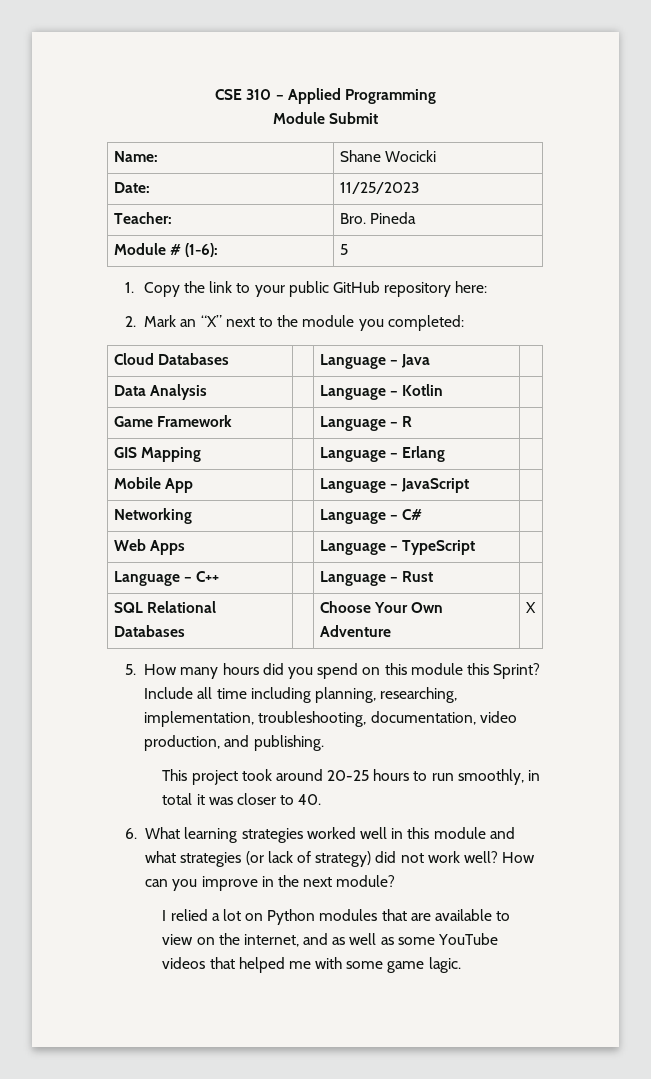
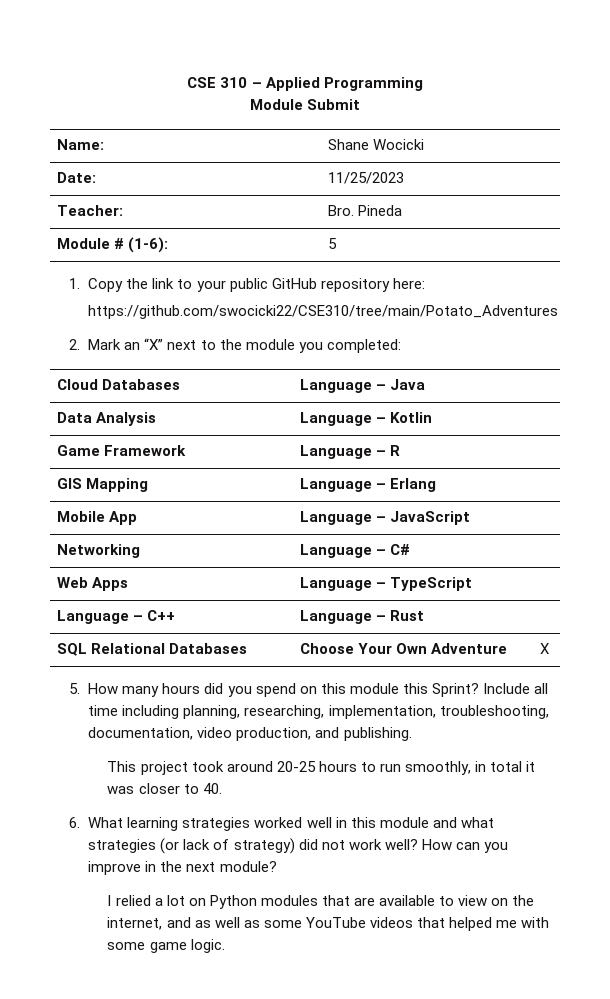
+ https://github.com/swocicki22/CSE310/tree/main/Potato_Adventures
- I relied a lot on Python modules that are available to view on the internet, and as well as some YouTube videos that helped me with some game lagic.
+ I relied a lot on Python modules that are available to view on the internet, and as well as some YouTube videos that helped me with some game logic.

